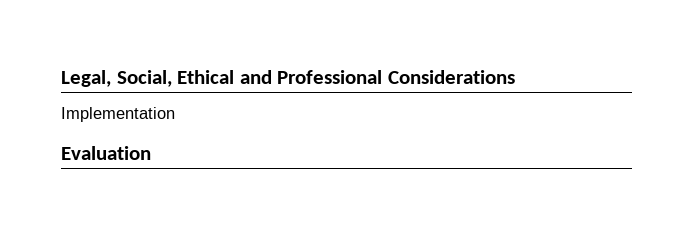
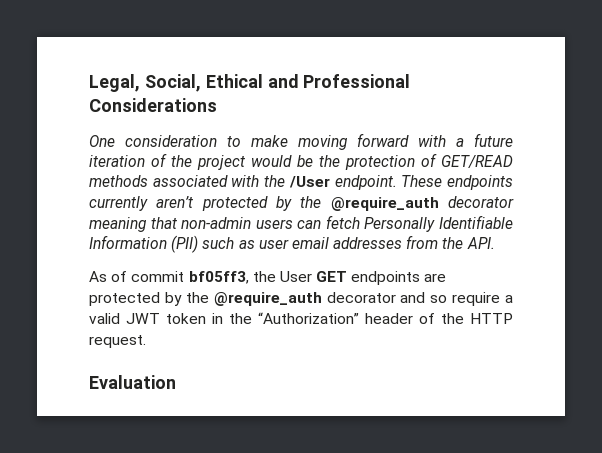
- Implementation
+ One consideration to make moving forward with a future iteration of the project would be the protection of GET/READ methods associated with the /User endpoint. These endpoints currently aren’t protected by the @require_auth decorator meaning that non-admin users can fetch Personally Identifiable Information (PII) such as user email addresses from the API.
+ As of commit bf05ff3, the User GET endpoints are protected by the @require_auth decorator and so require a valid JWT token in the “Authorization” header of the HTTP request.

